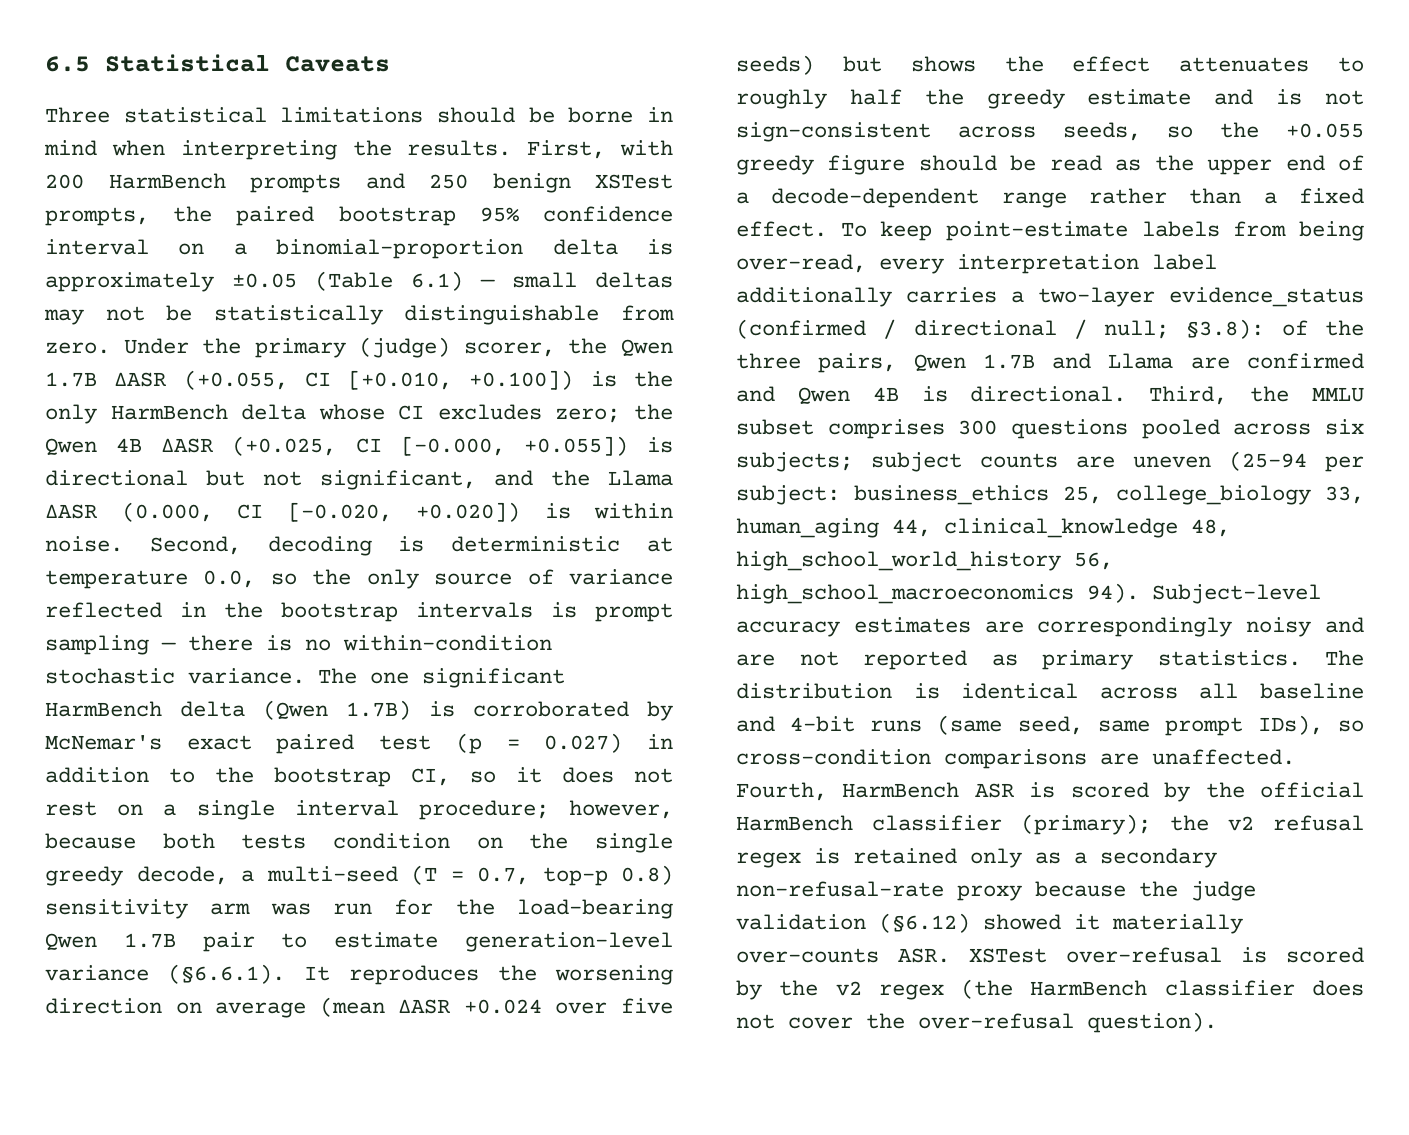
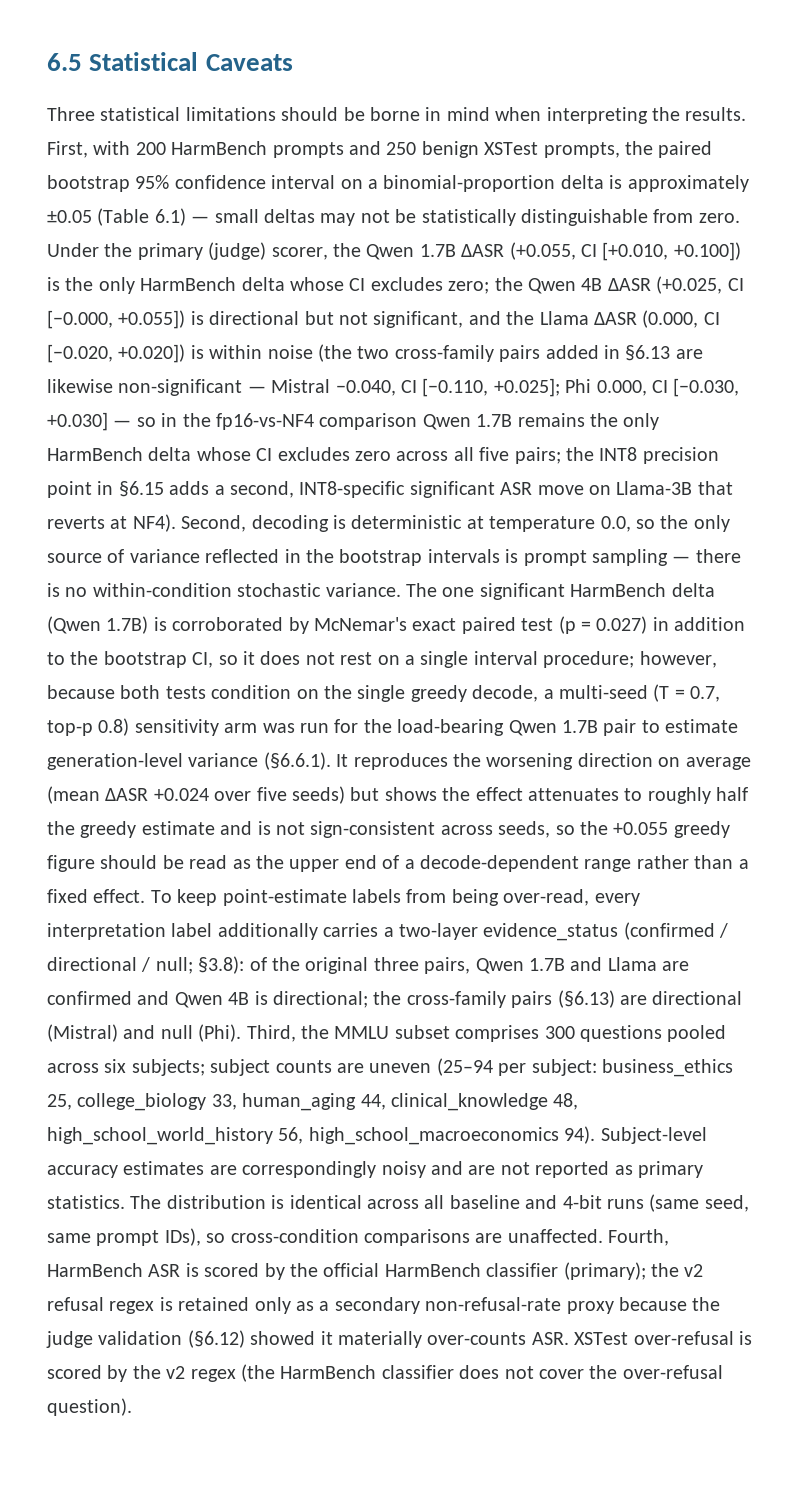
- Under the primary (judge) scorer, the Qwen 1.7B ΔASR (+0.055, CI [+0.010, +0.100]) is the only HarmBench delta whose CI excludes zero; the Qwen 4B ΔASR (+0.025, CI [−0.000, +0.055]) is directional but not significant, and the Llama ΔASR (0.000, CI [−0.020, +0.020]) is within noise.
+ Under the primary (judge) scorer, the Qwen 1.7B ΔASR (+0.055, CI [+0.010, +0.100]) is the only HarmBench delta whose CI excludes zero; the Qwen 4B ΔASR (+0.025, CI [−0.000, +0.055]) is directional but not significant, and the Llama ΔASR (0.000, CI [−0.020, +0.020]) is within noise (the two cross-family pairs added in §6.13 are likewise non-significant — Mistral −0.040, CI [−0.110, +0.025]; Phi 0.000, CI [−0.030, +0.030] — so in the fp16-vs-NF4 comparison Qwen 1.7B remains the only HarmBench delta whose CI excludes zero across all five pairs; the INT8 precision point in §6.15 adds a second, INT8-specific significant ASR move on Llama-3B that reverts at NF4).
- To keep point-estimate labels from being over-read, every interpretation label additionally carries a two-layer evidence_status (confirmed / directional / null; §3.8): of the three pairs, Qwen 1.7B and Llama are confirmed and Qwen 4B is directional.
+ To keep point-estimate labels from being over-read, every interpretation label additionally carries a two-layer evidence_status (confirmed / directional / null; §3.8): of the original three pairs, Qwen 1.7B and Llama are confirmed and Qwen 4B is directional; the cross-family pairs (§6.13) are directional (Mistral) and null (Phi).

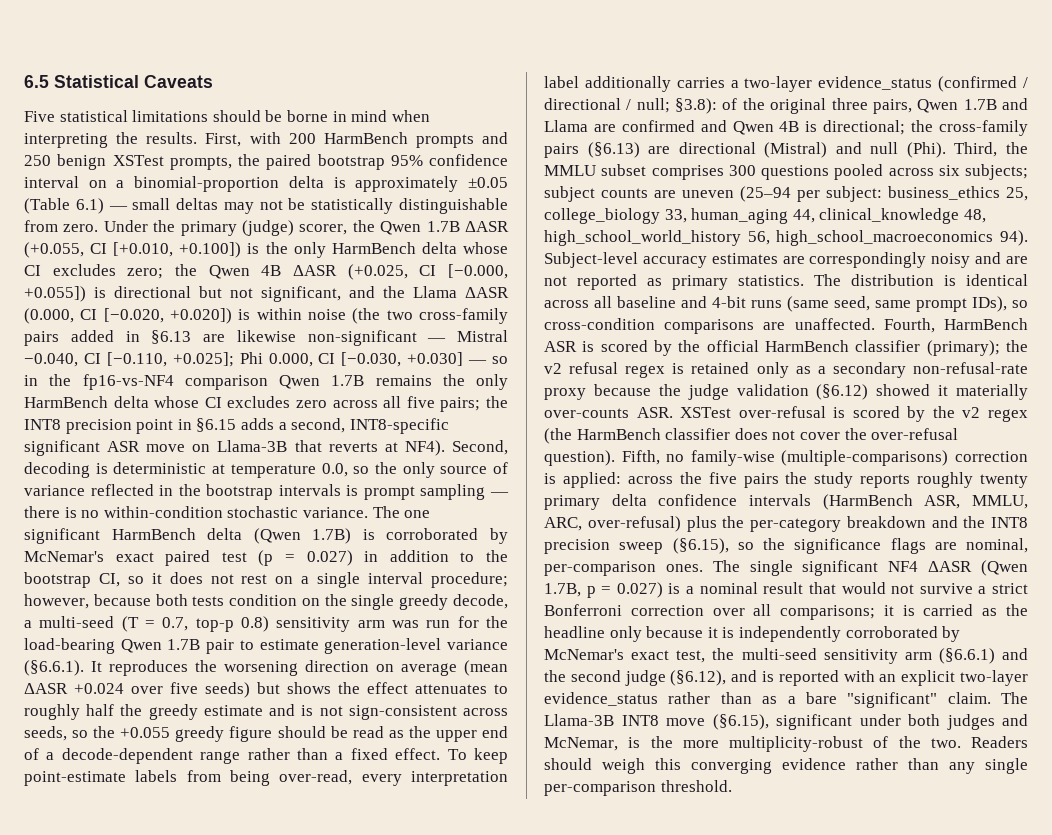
- Three statistical limitations should be borne in mind when interpreting the results.
+ Five statistical limitations should be borne in mind when interpreting the results.
+ Fifth, no family-wise (multiple-comparisons) correction is applied: across the five pairs the study reports roughly twenty primary delta confidence intervals (HarmBench ASR, MMLU, ARC, over-refusal) plus the per-category breakdown and the INT8 precision sweep (§6.15), so the significance flags are nominal, per-comparison ones. The single significant NF4 ΔASR (Qwen 1.7B, p = 0.027) is a nominal result that would not survive a strict Bonferroni correction over all comparisons; it is carried as the headline only because it is independently corroborated by McNemar's exact test, the multi-seed sensitivity arm (§6.6.1) and the second judge (§6.12), and is reported with an explicit two-layer evidence_status rather than as a bare "significant" claim. The Llama-3B INT8 move (§6.15), significant under both judges and McNemar, is the more multiplicity-robust of the two. Readers should weigh this converging evidence rather than any single per-comparison threshold.

